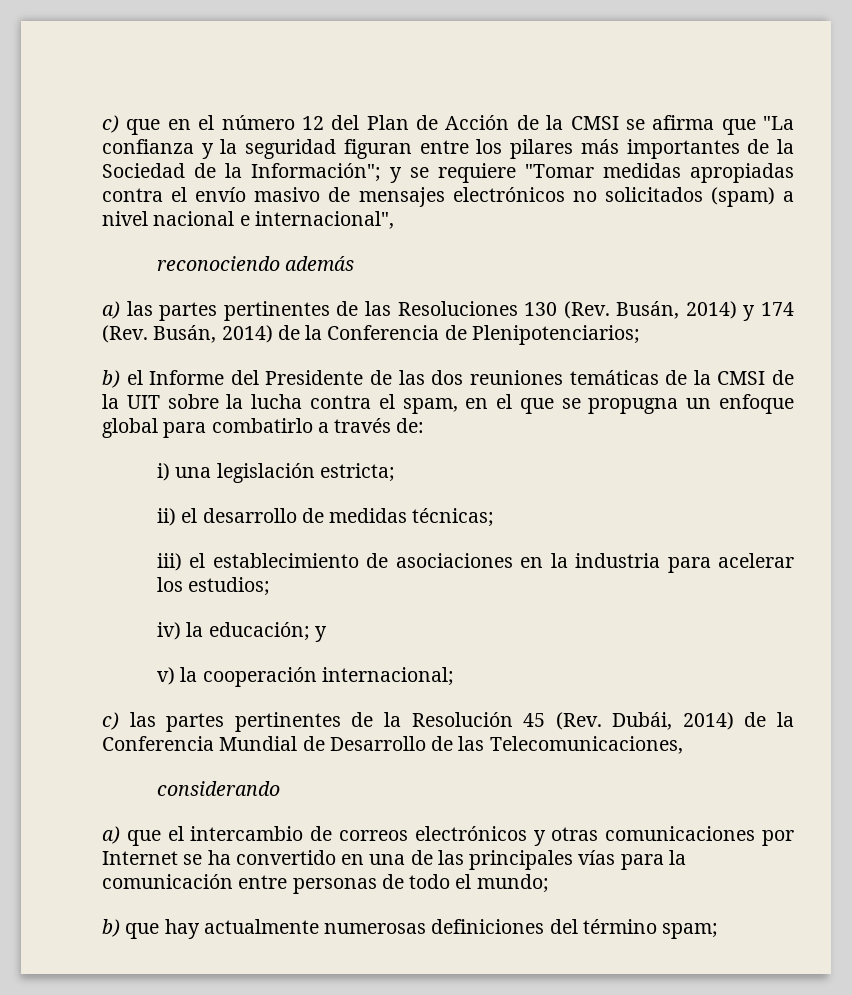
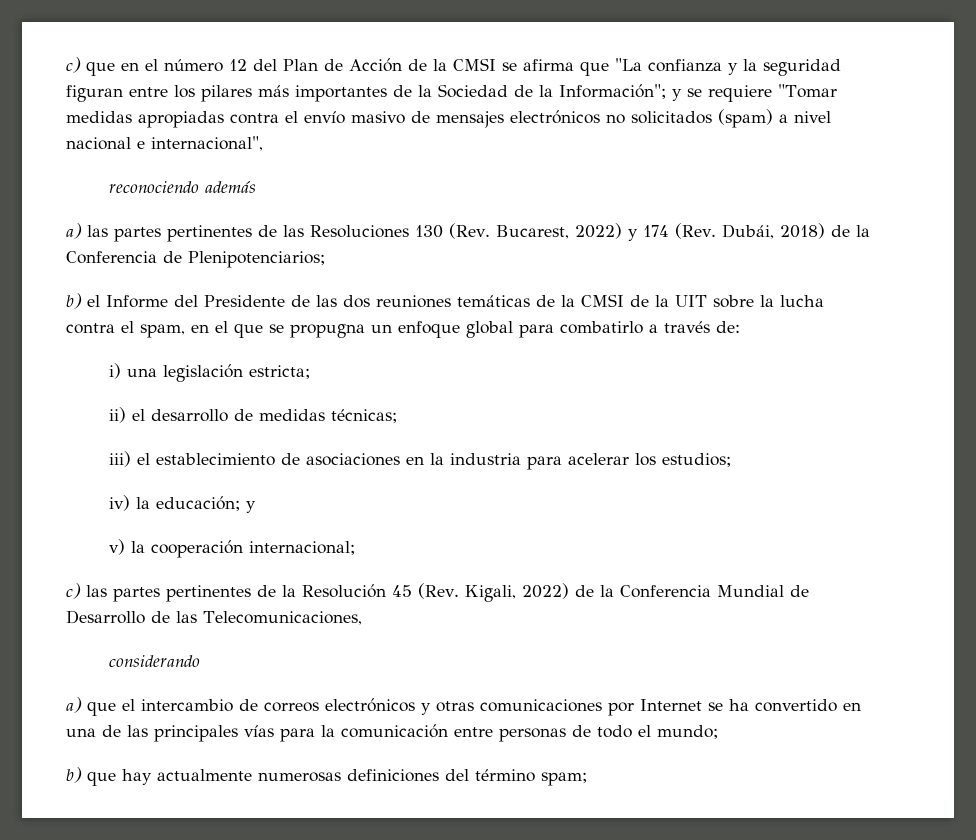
- a) las partes pertinentes de las Resoluciones 130 (Rev. Busán, 2014) y 174 (Rev. Busán, 2014) de la Conferencia de Plenipotenciarios;
+ a) las partes pertinentes de las Resoluciones 130 (Rev. Bucarest, 2022) y 174 (Rev. Dubái, 2018) de la Conferencia de Plenipotenciarios;
- c) las partes pertinentes de la Resolución 45 (Rev. Dubái, 2014) de la Conferencia Mundial de Desarrollo de las Telecomunicaciones,
+ c) las partes pertinentes de la Resolución 45 (Rev. Kigali, 2022) de la Conferencia Mundial de Desarrollo de las Telecomunicaciones,

